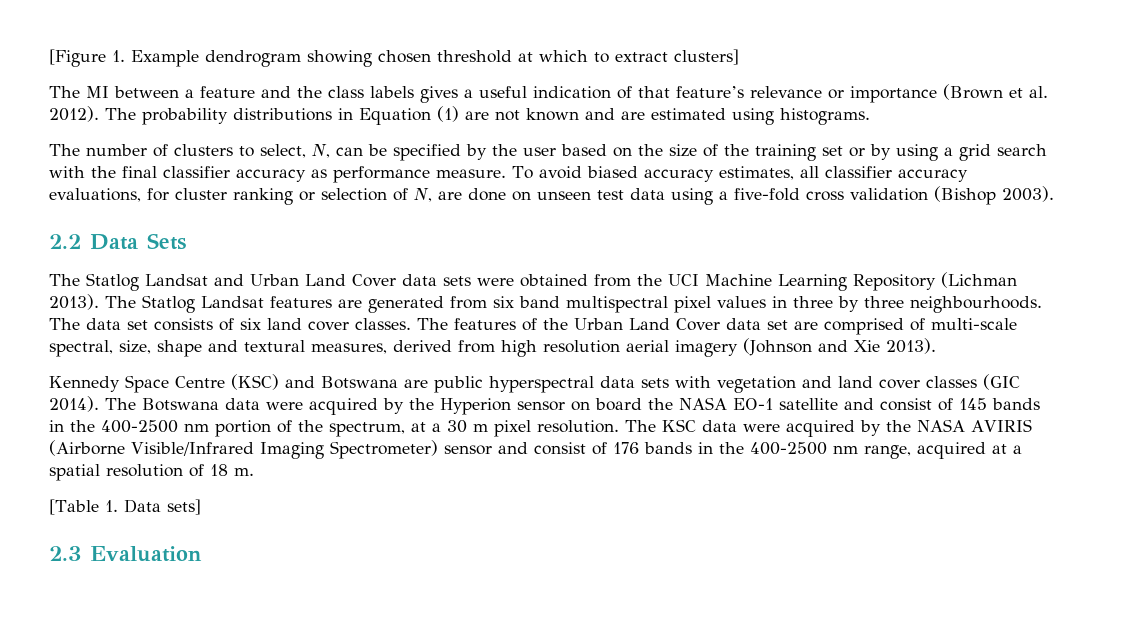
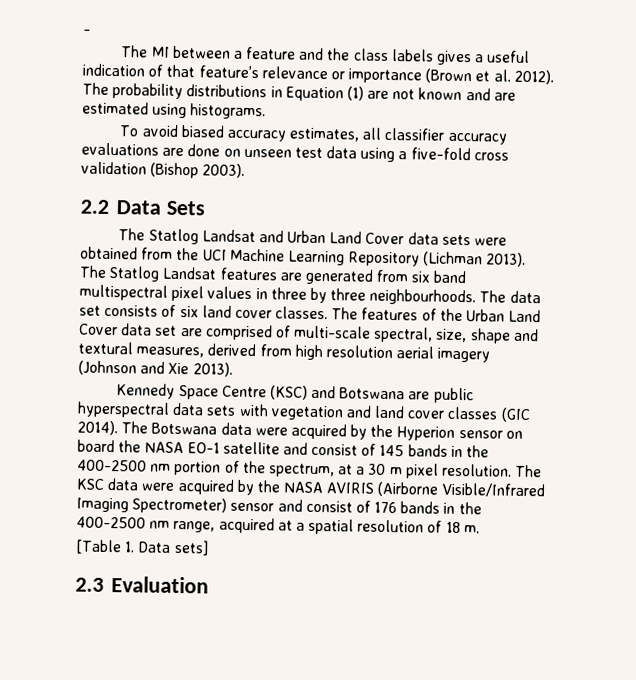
- [Figure 1. Example dendrogram showing chosen threshold at which to extract clusters]
+ -
- The number of clusters to select, N, can be specified by the user based on the size of the training set or by using a grid search with the final classifier accuracy as performance measure. To avoid biased accuracy estimates, all classifier accuracy evaluations, for cluster ranking or selection of N, are done on unseen test data using a five-fold cross validation (Bishop 2003).
+ To avoid biased accuracy estimates, all classifier accuracy evaluations are done on unseen test data using a five-fold cross validation (Bishop 2003).

